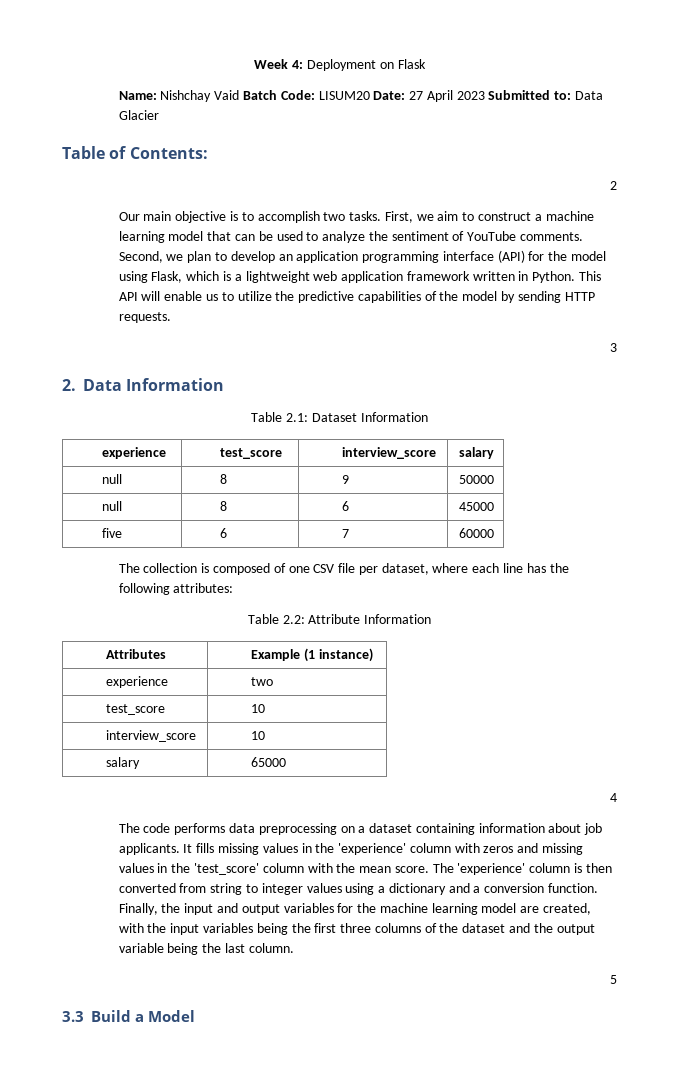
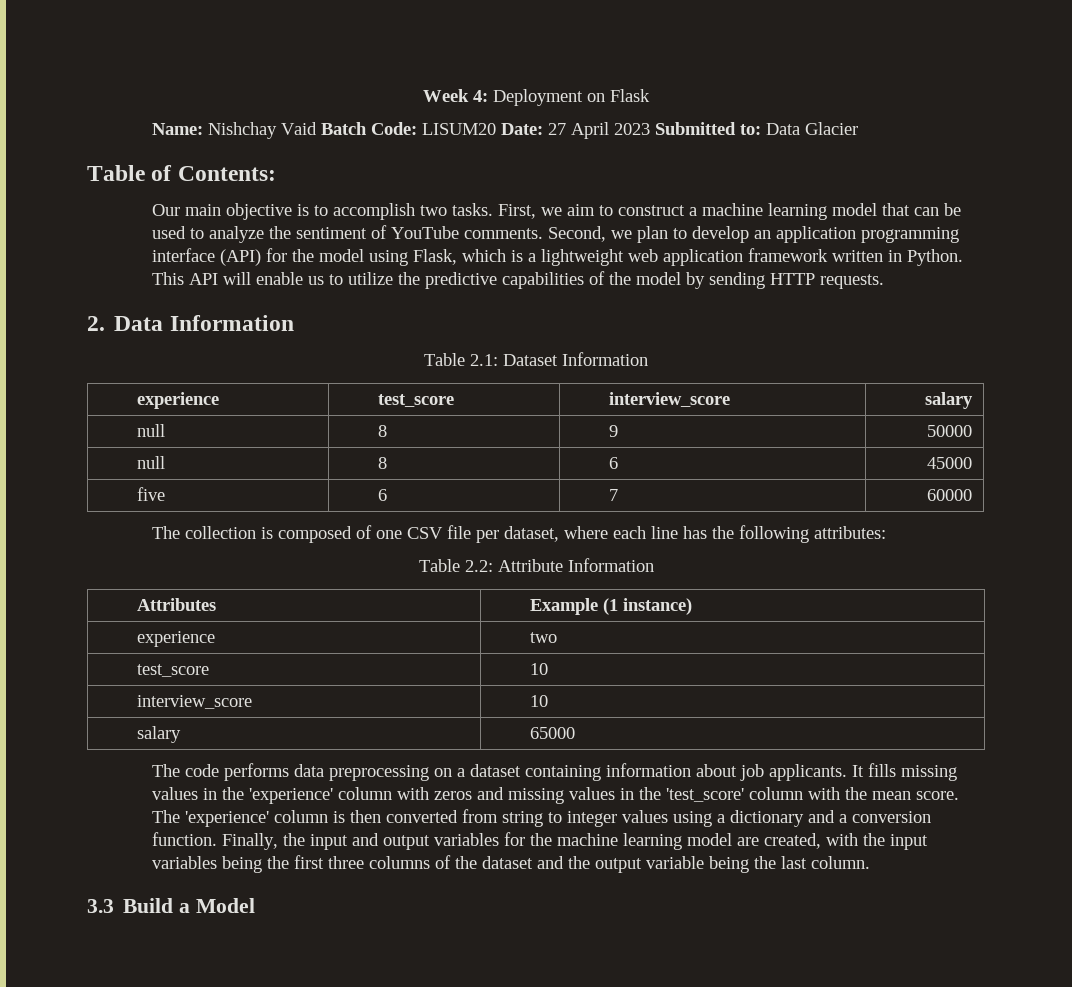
- 2
- 3
- 4
- 5

